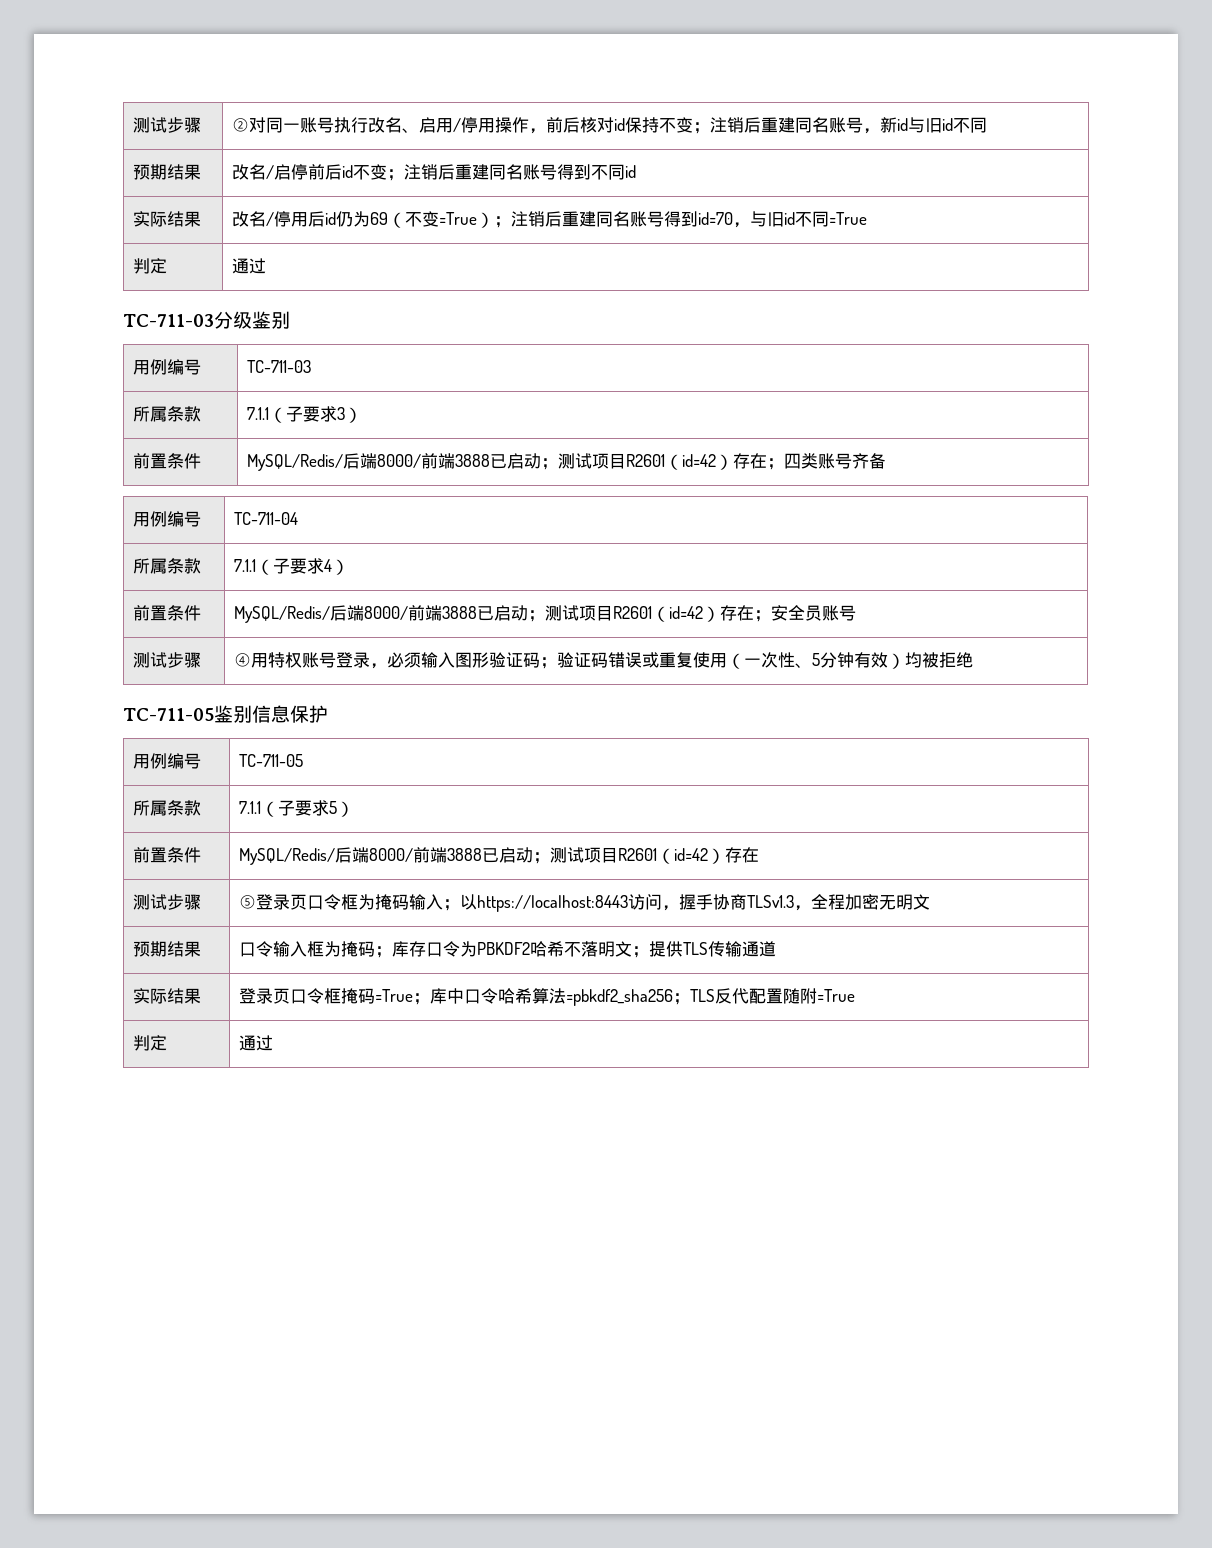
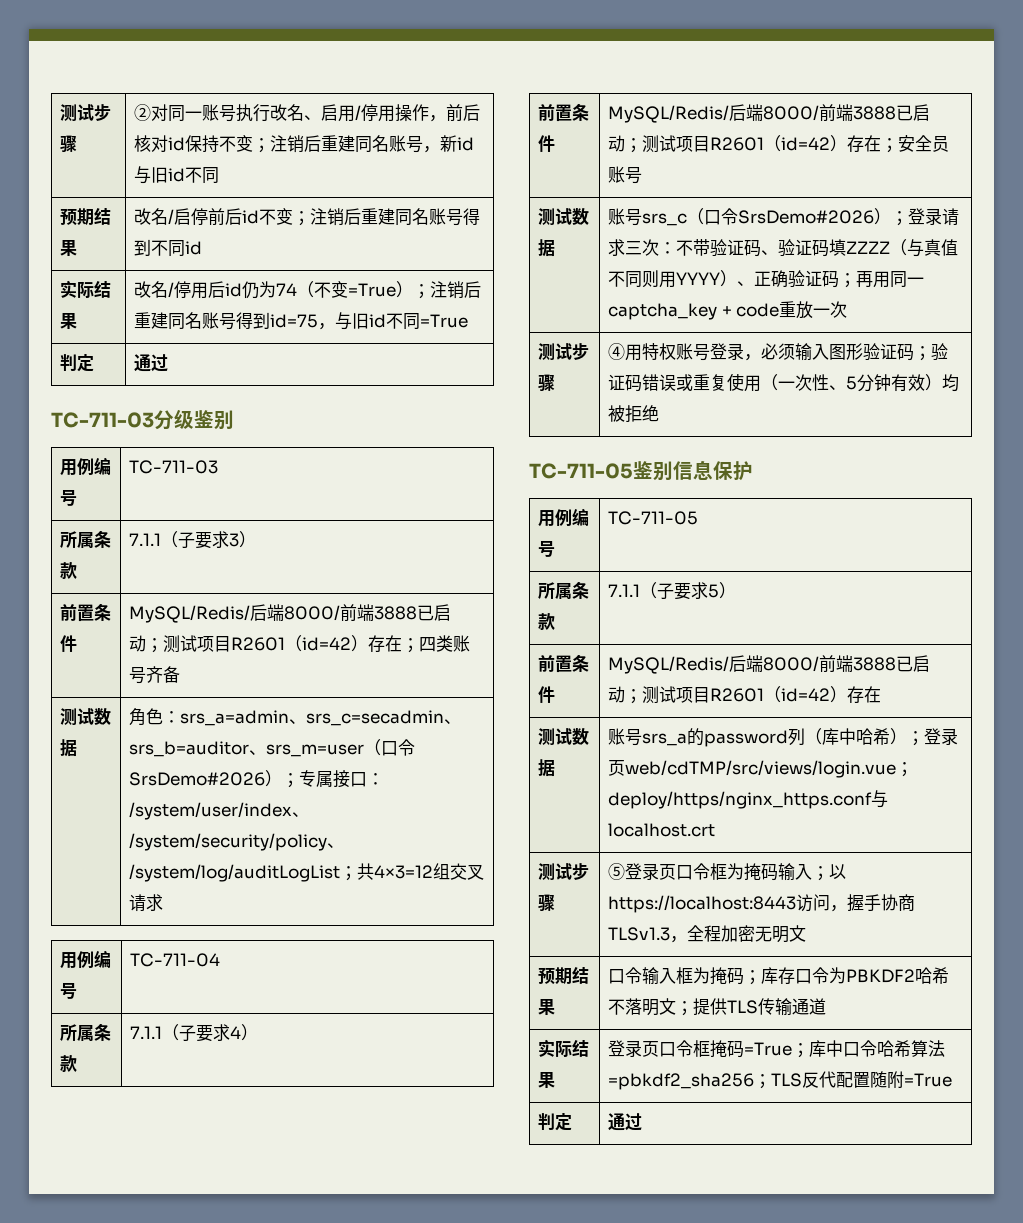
- 实际结果 | 改名/停用后id仍为69（不变=True）；注销后重建同名账号得到id=70，与旧id不同=True
+ 实际结果 | 改名/停用后id仍为74（不变=True）；注销后重建同名账号得到id=75，与旧id不同=True
+ 测试数据 | 角色：srs_a=admin、srs_c=secadmin、srs_b=auditor、srs_m=user（口令SrsDemo#2026）；专属接口：/system/user/index、/system/security/policy、/system/log/auditLogList；共4×3=12组交叉请求
+ 测试数据 | 账号srs_c（口令SrsDemo#2026）；登录请求三次：不带验证码、验证码填ZZZZ（与真值不同则用YYYY）、正确验证码；再用同一captcha_key + code重放一次
+ 测试数据 | 账号srs_a的password列（库中哈希）；登录页web/cdTMP/src/views/login.vue；deploy/https/nginx_https.conf与localhost.crt

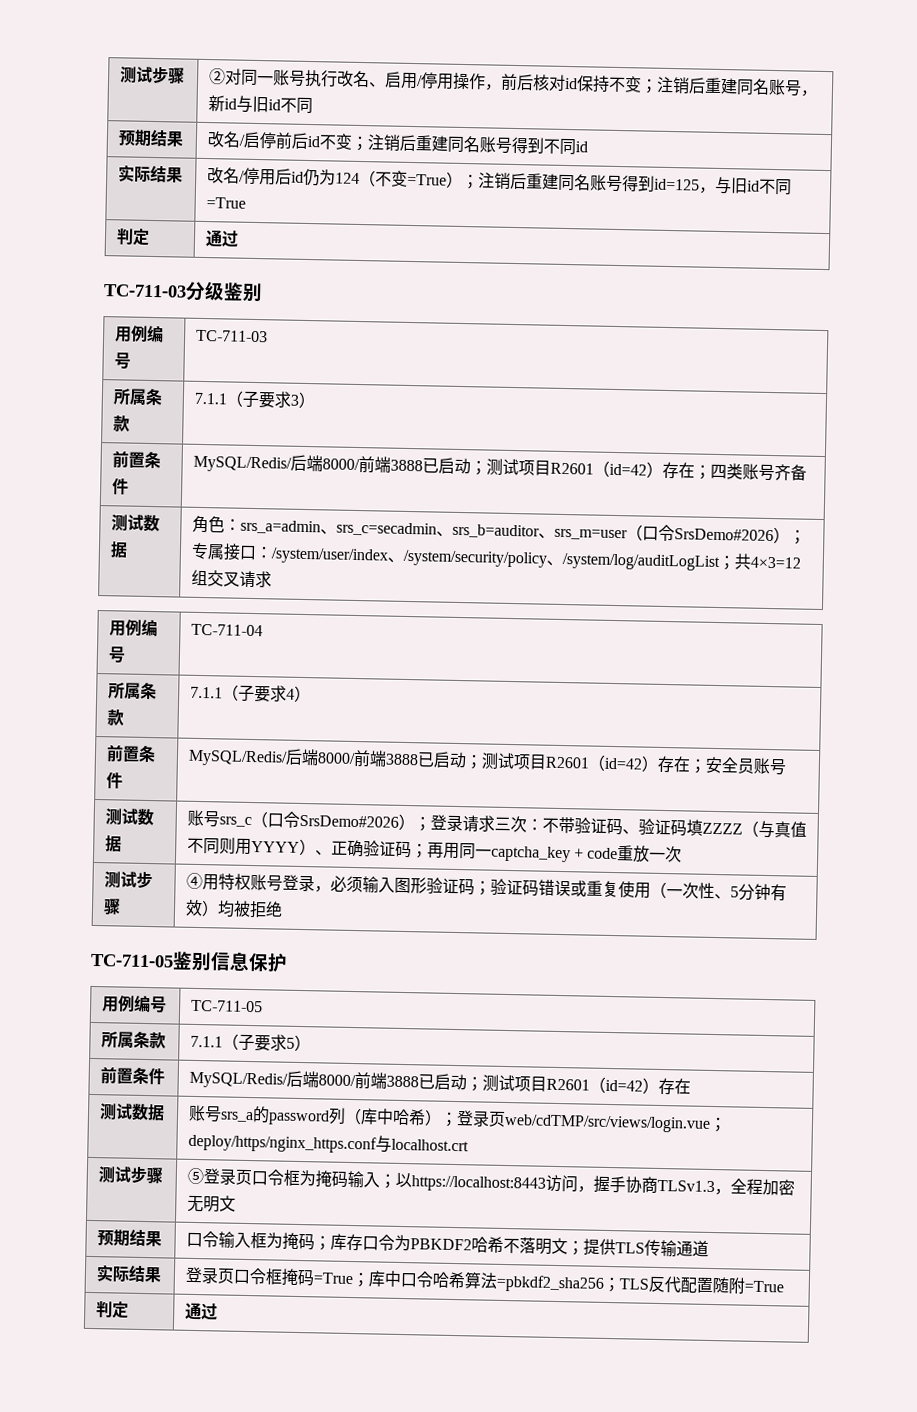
- 实际结果 | 改名/停用后id仍为74（不变=True）；注销后重建同名账号得到id=75，与旧id不同=True
+ 实际结果 | 改名/停用后id仍为124（不变=True）；注销后重建同名账号得到id=125，与旧id不同=True

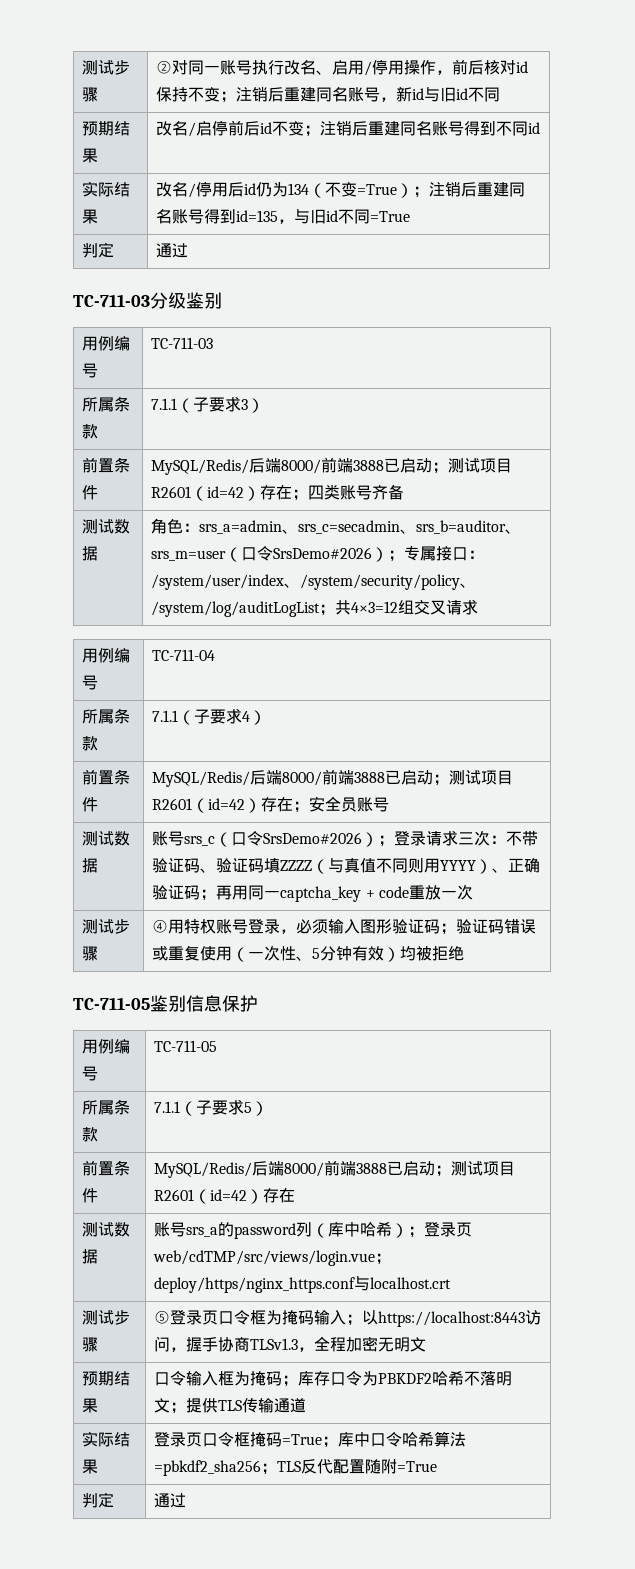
- 实际结果 | 改名/停用后id仍为124（不变=True）；注销后重建同名账号得到id=125，与旧id不同=True
+ 实际结果 | 改名/停用后id仍为134（不变=True）；注销后重建同名账号得到id=135，与旧id不同=True

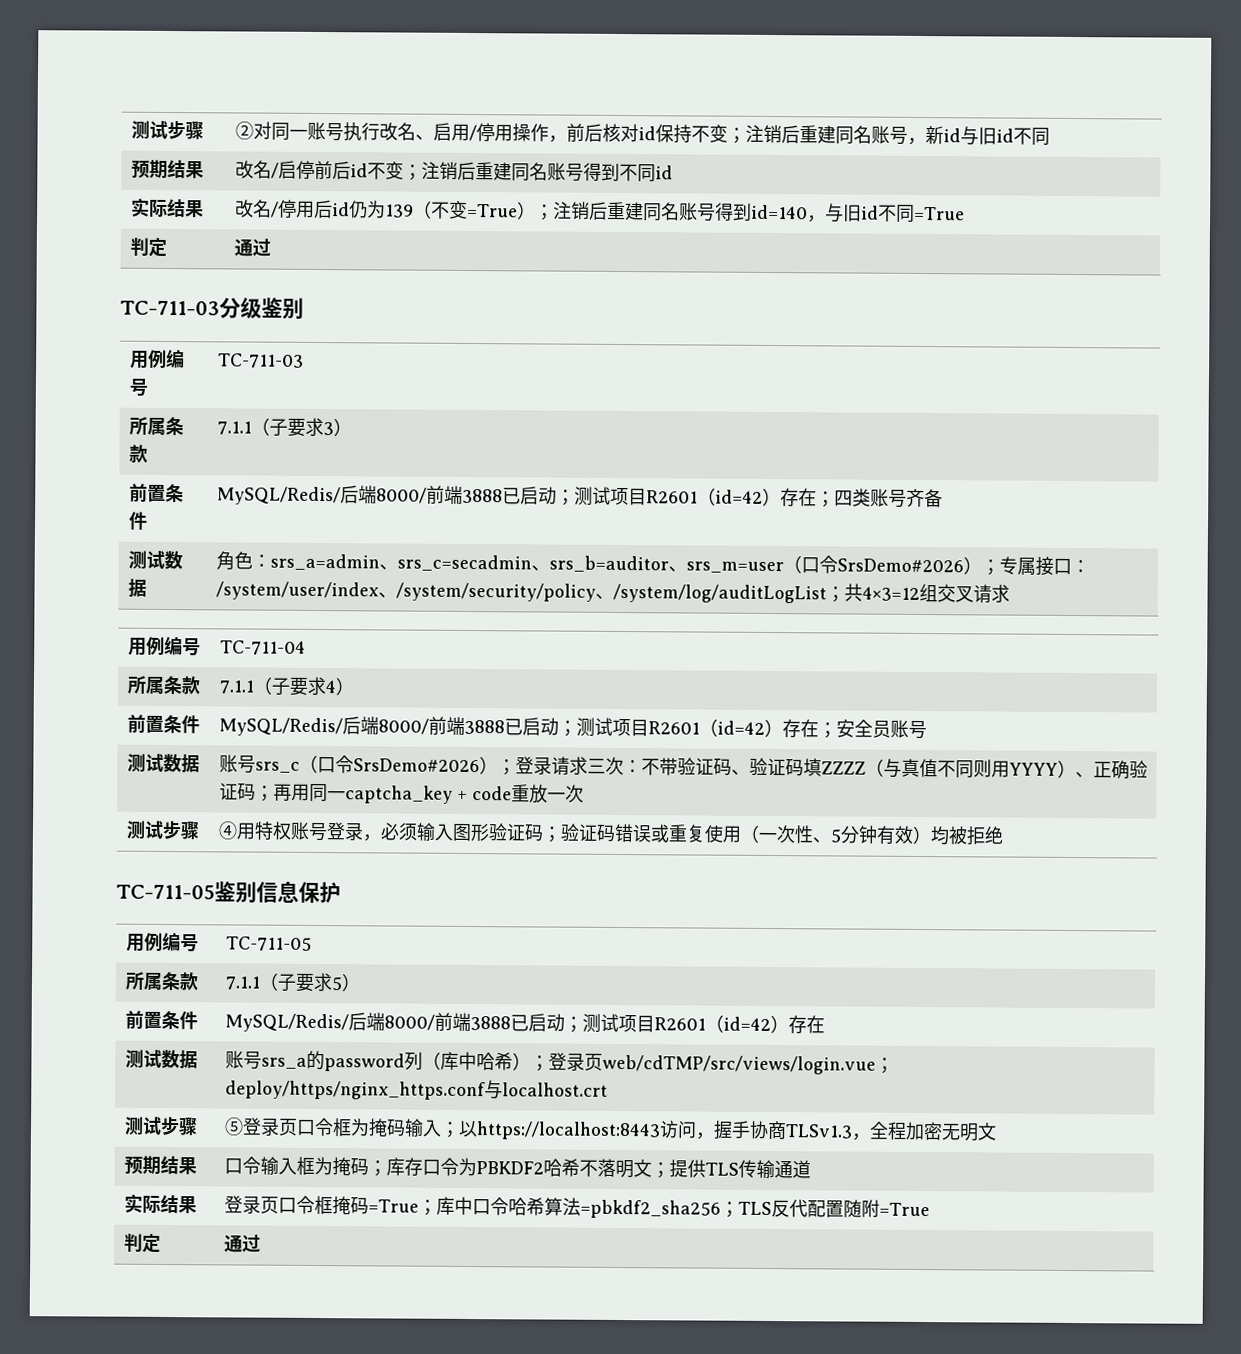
- 实际结果 | 改名/停用后id仍为134（不变=True）；注销后重建同名账号得到id=135，与旧id不同=True
+ 实际结果 | 改名/停用后id仍为139（不变=True）；注销后重建同名账号得到id=140，与旧id不同=True

